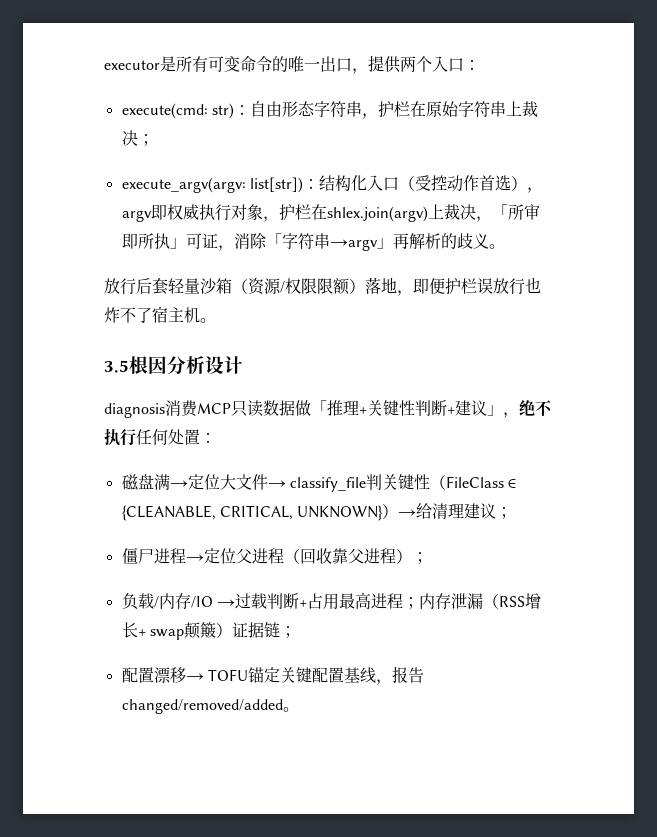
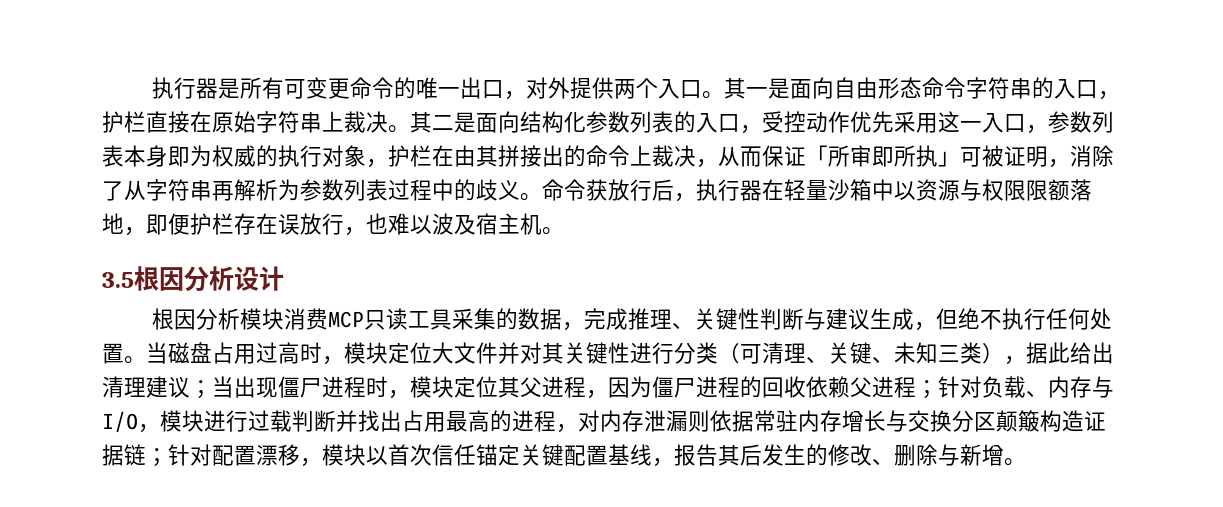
- executor是所有可变命令的唯一出口，提供两个入口：
- execute(cmd: str)：自由形态字符串，护栏在原始字符串上裁决；
- execute_argv(argv: list[str])：结构化入口（受控动作首选），argv即权威执行对象，护栏在shlex.join(argv)上裁决，「所审即所执」可证，消除「字符串→argv」再解析的歧义。
- 放行后套轻量沙箱（资源/权限限额）落地，即便护栏误放行也炸不了宿主机。
+ 执行器是所有可变更命令的唯一出口，对外提供两个入口。其一是面向自由形态命令字符串的入口，护栏直接在原始字符串上裁决。其二是面向结构化参数列表的入口，受控动作优先采用这一入口，参数列表本身即为权威的执行对象，护栏在由其拼接出的命令上裁决，从而保证「所审即所执」可被证明，消除了从字符串再解析为参数列表过程中的歧义。命令获放行后，执行器在轻量沙箱中以资源与权限限额落地，即便护栏存在误放行，也难以波及宿主机。
- diagnosis消费MCP只读数据做「推理+关键性判断+建议」，绝不执行任何处置：
- 磁盘满→定位大文件→ classify_file判关键性（FileClass ∈ {CLEANABLE, CRITICAL, UNKNOWN}）→给清理建议；
- 僵尸进程→定位父进程（回收靠父进程）；
- 负载/内存/IO →过载判断+占用最高进程；内存泄漏（RSS增长+ swap颠簸）证据链；
- 配置漂移→ TOFU锚定关键配置基线，报告changed/removed/added。
+ 根因分析模块消费MCP只读工具采集的数据，完成推理、关键性判断与建议生成，但绝不执行任何处置。当磁盘占用过高时，模块定位大文件并对其关键性进行分类（可清理、关键、未知三类），据此给出清理建议；当出现僵尸进程时，模块定位其父进程，因为僵尸进程的回收依赖父进程；针对负载、内存与I/O，模块进行过载判断并找出占用最高的进程，对内存泄漏则依据常驻内存增长与交换分区颠簸构造证据链；针对配置漂移，模块以首次信任锚定关键配置基线，报告其后发生的修改、删除与新增。

